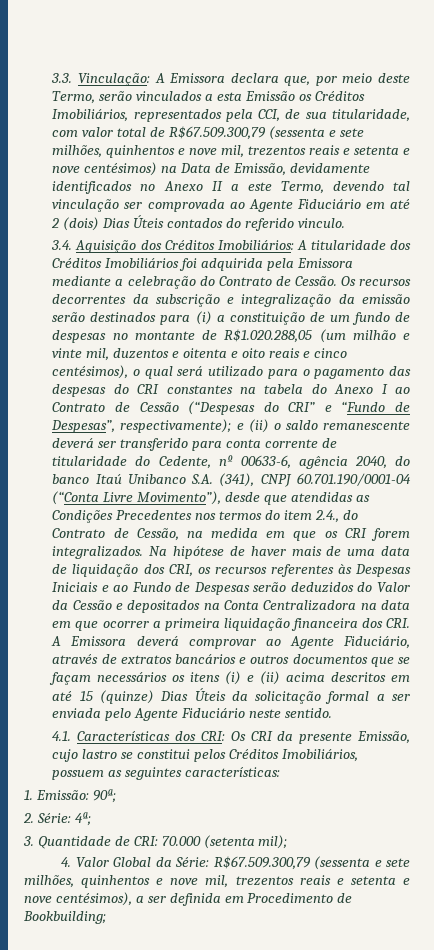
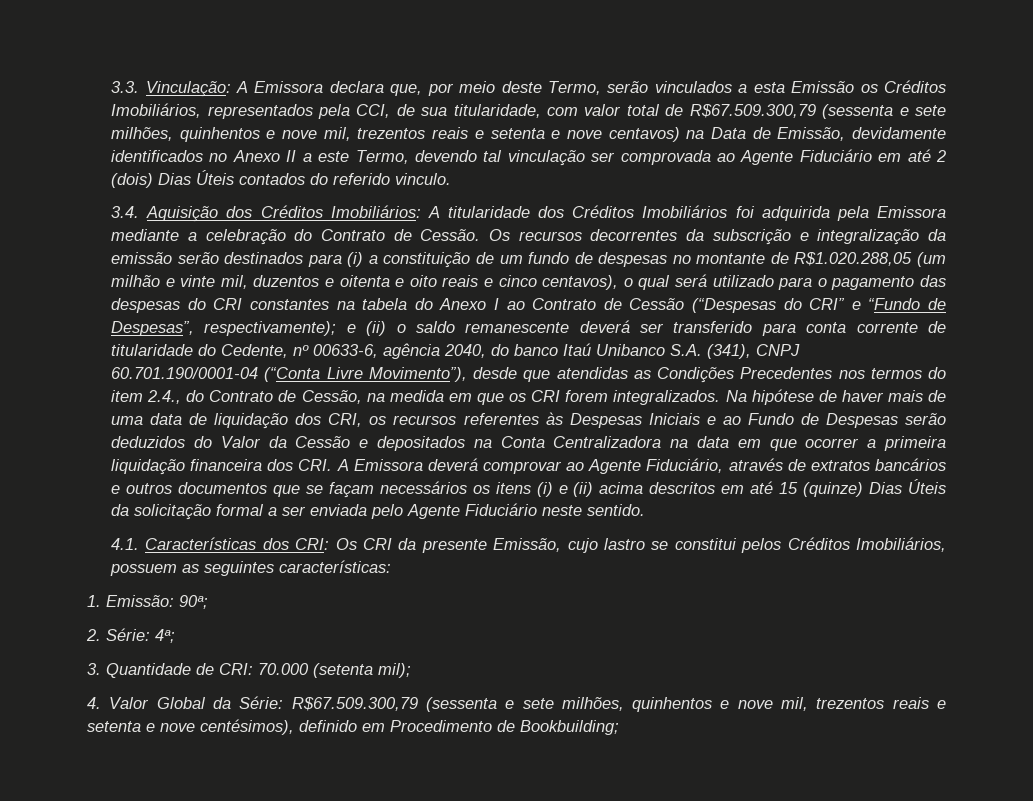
- A Emissora declara que, por meio deste Termo, serão vinculados a esta Emissão os Créditos Imobiliários, representados pela CCI, de sua titularidade, com valor total de R$67.509.300,79 (sessenta e sete milhões, quinhentos e nove mil, trezentos reais e setenta e nove centésimos) na Data de Emissão, devidamente identificados no Anexo II a este Termo, devendo tal vinculação ser comprovada ao Agente Fiduciário em até 2 (dois) Dias Úteis contados do referido vinculo.
+ A Emissora declara que, por meio deste Termo, serão vinculados a esta Emissão os Créditos Imobiliários, representados pela CCI, de sua titularidade, com valor total de R$67.509.300,79 (sessenta e sete milhões, quinhentos e nove mil, trezentos reais e setenta e nove centavos) na Data de Emissão, devidamente identificados no Anexo II a este Termo, devendo tal vinculação ser comprovada ao Agente Fiduciário em até 2 (dois) Dias Úteis contados do referido vinculo.
- Os recursos decorrentes da subscrição e integralização da emissão serão destinados para (i) a constituição de um fundo de despesas no montante de R$1.020.288,05 (um milhão e vinte mil, duzentos e oitenta e oito reais e cinco centésimos), o qual será utilizado para o pagamento das despesas do CRI constantes na tabela do Anexo I ao Contrato de Cessão (“Despesas do CRI” e “Fundo de Despesas”, respectivamente);
+ Os recursos decorrentes da subscrição e integralização da emissão serão destinados para (i) a constituição de um fundo de despesas no montante de R$1.020.288,05 (um milhão e vinte mil, duzentos e oitenta e oito reais e cinco centavos), o qual será utilizado para o pagamento das despesas do CRI constantes na tabela do Anexo I ao Contrato de Cessão (“Despesas do CRI” e “Fundo de Despesas”, respectivamente);
- 4. Valor Global da Série: R$67.509.300,79 (sessenta e sete milhões, quinhentos e nove mil, trezentos reais e setenta e nove centésimos), a ser definida em Procedimento de Bookbuilding;
+ 4. Valor Global da Série: R$67.509.300,79 (sessenta e sete milhões, quinhentos e nove mil, trezentos reais e setenta e nove centésimos), definido em Procedimento de Bookbuilding;

